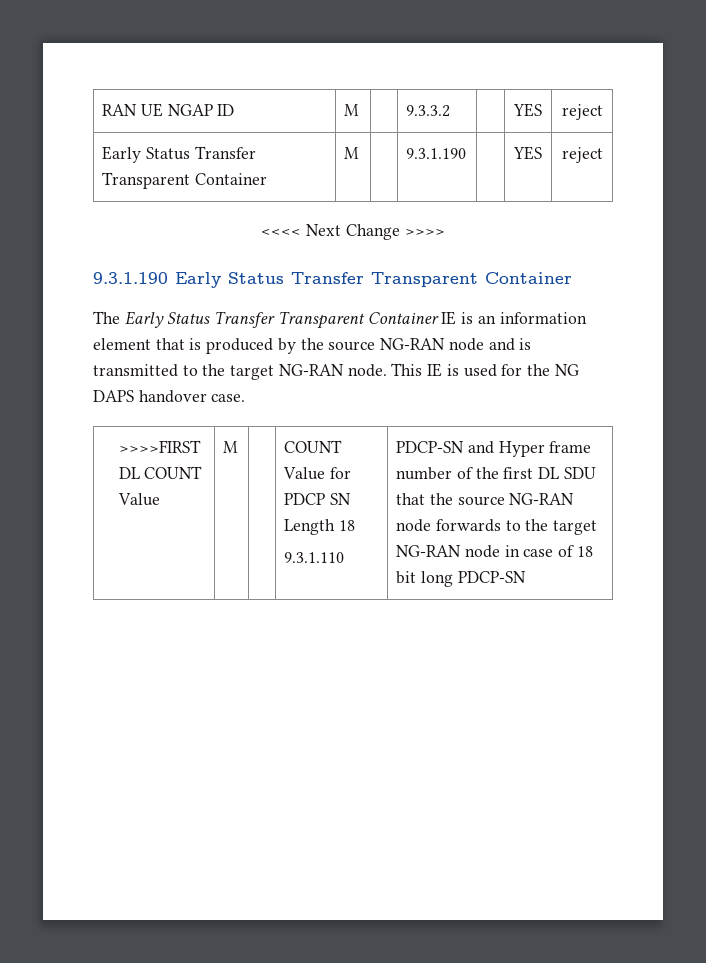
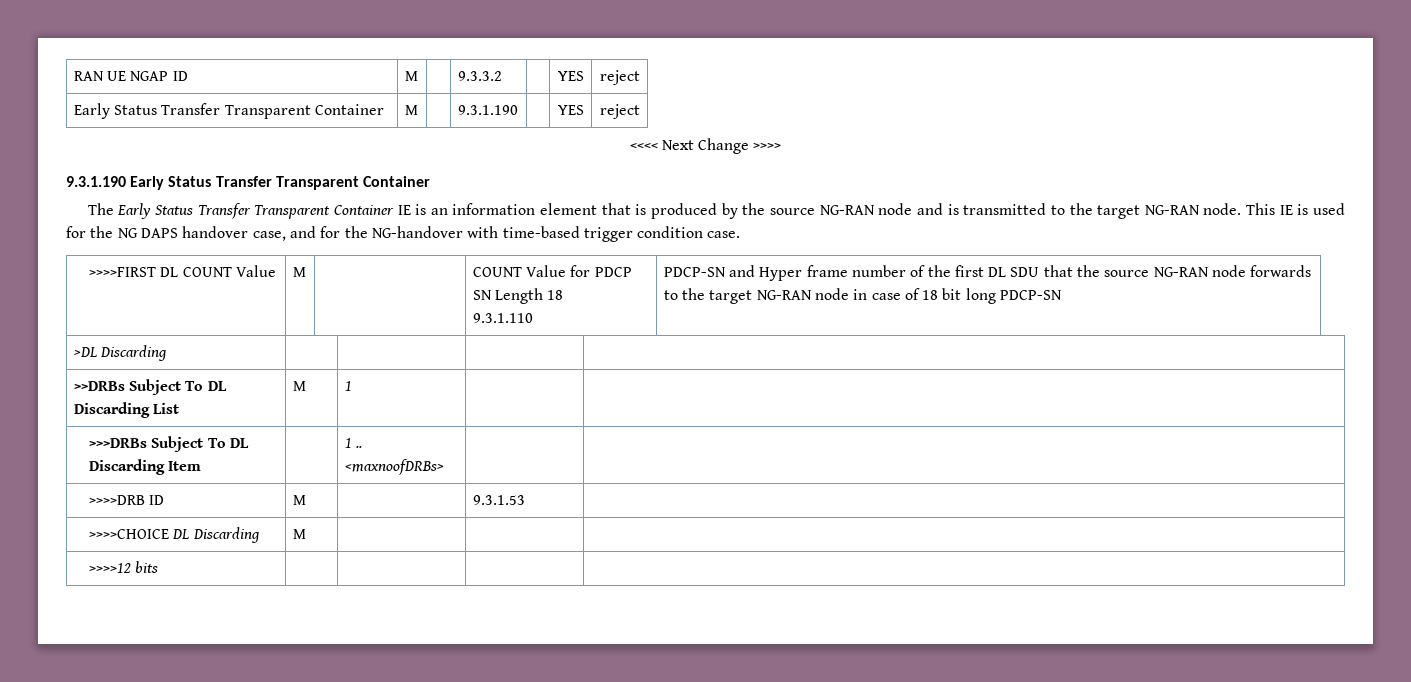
- This IE is used for the NG DAPS handover case.
+ This IE is used for the NG DAPS handover case, and for the NG-handover with time-based trigger condition case.
+ >DL Discarding | | | |
+ >>DRBs Subject To DL Discarding List | M | 1 | |
+ >>>DRBs Subject To DL Discarding Item | | 1 .. <maxnoofDRBs> | |
+ >>>>DRB ID | M | | 9.3.1.53 |
+ >>>>CHOICE DL Discarding | M | | |
+ >>>>12 bits | | | |

